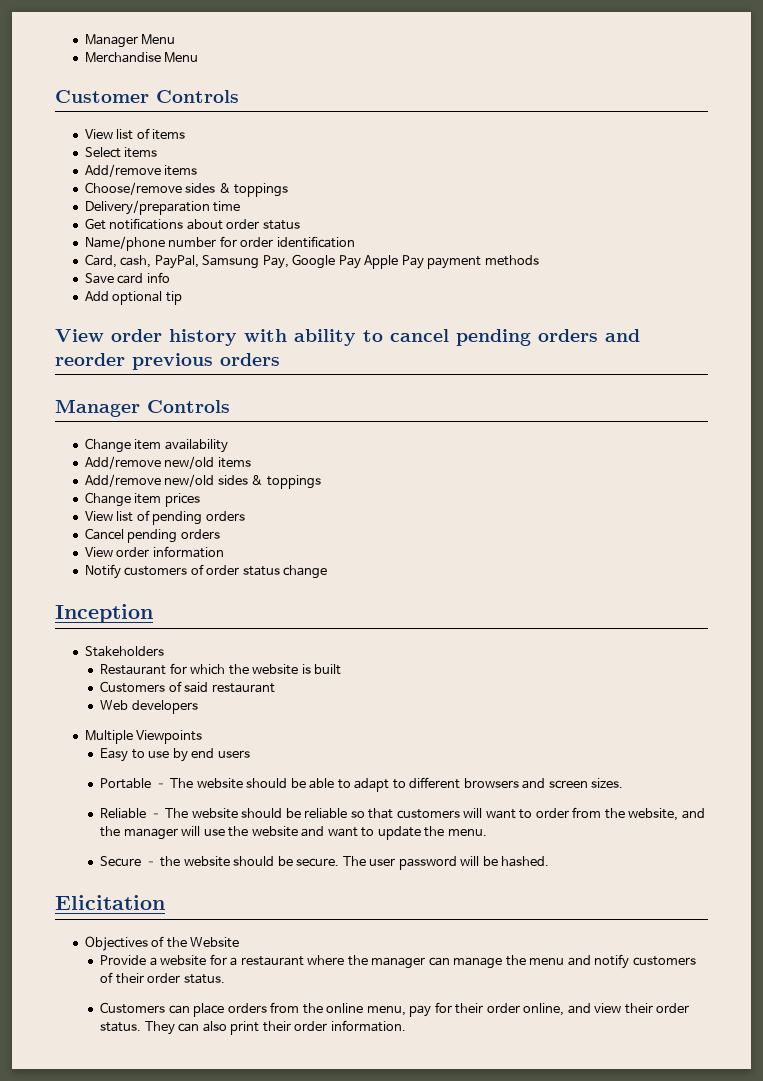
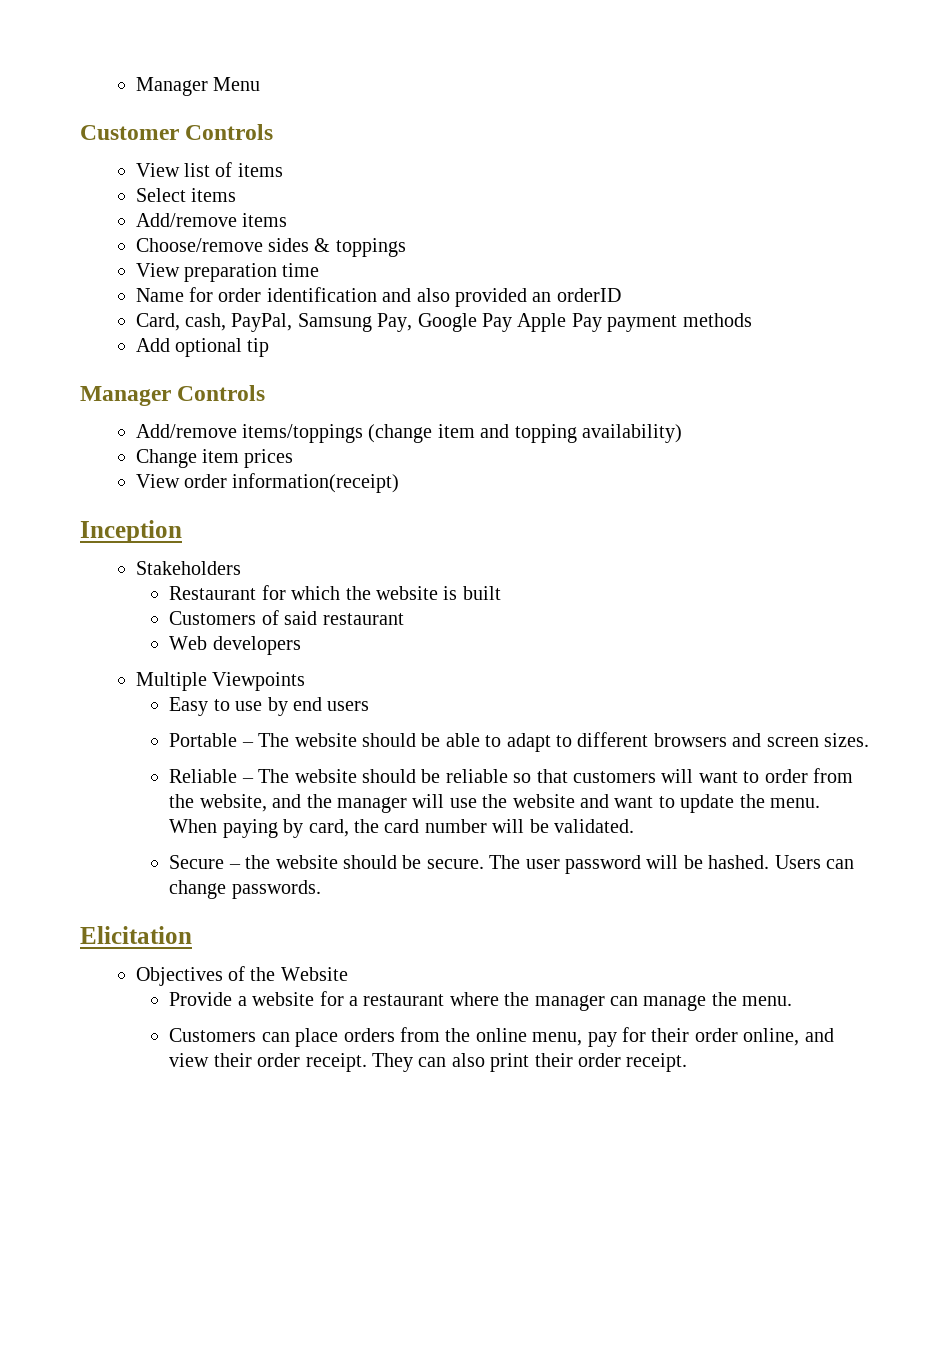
- Merchandise Menu
- Delivery/preparation time
+ View preparation time
- Get notifications about order status
- Name/phone number for order identification
+ Name for order identification and also provided an orderID
- Save card info
- View order history with ability to cancel pending orders and reorder previous orders
  Manager Controls
- Change item availability
- Add/remove new/old items
- Add/remove new/old sides & toppings
+ Add/remove items/toppings (change item and topping availability)
  Change item prices
- View list of pending orders
- Cancel pending orders
- View order information
- Notify customers of order status change
+ View order information(receipt)
+ When paying by card, the card number will be validated.
+ Users can change passwords.
- Provide a website for a restaurant where the manager can manage the menu and notify customers of their order status.
+ Provide a website for a restaurant where the manager can manage the menu.
- Customers can place orders from the online menu, pay for their order online, and view their order status.
+ Customers can place orders from the online menu, pay for their order online, and view their order receipt.
- They can also print their order information.
+ They can also print their order receipt.

